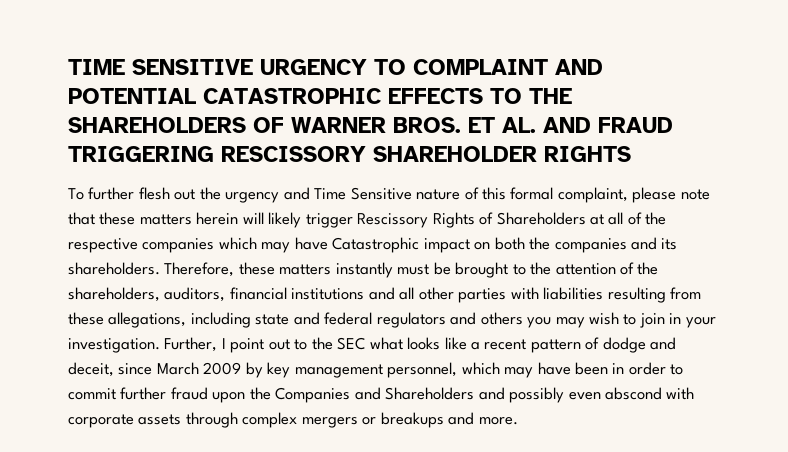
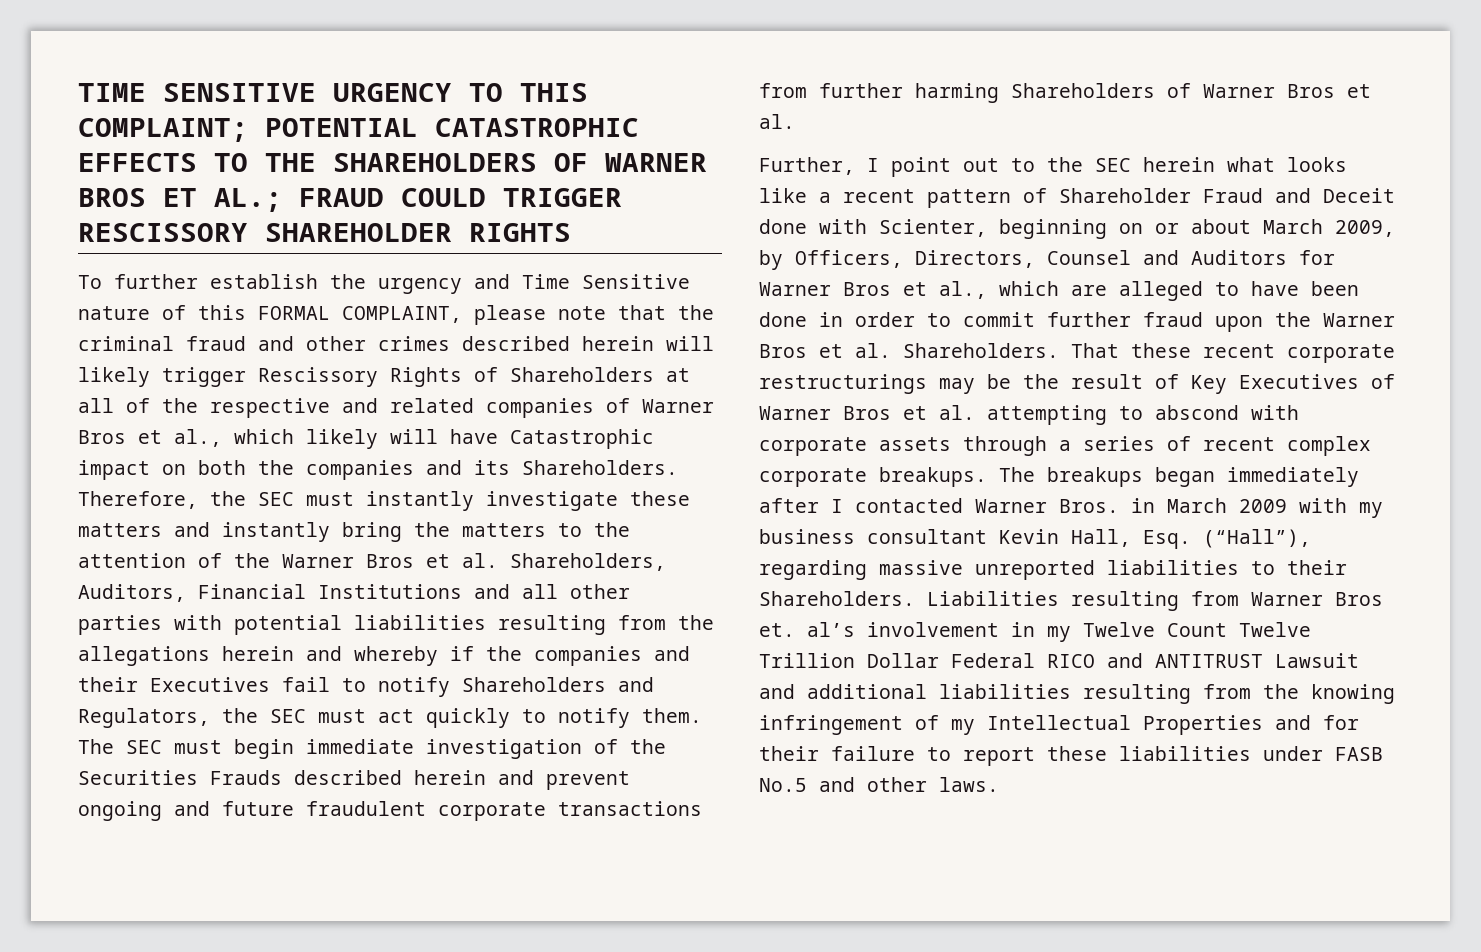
- TIME SENSITIVE URGENCY TO COMPLAINT AND POTENTIAL CATASTROPHIC EFFECTS TO THE SHAREHOLDERS OF WARNER BROS. ET AL. AND FRAUD TRIGGERING RESCISSORY SHAREHOLDER RIGHTS
+ TIME SENSITIVE URGENCY TO THIS COMPLAINT; POTENTIAL CATASTROPHIC EFFECTS TO THE SHAREHOLDERS OF WARNER BROS ET AL.; FRAUD COULD TRIGGER RESCISSORY SHAREHOLDER RIGHTS
- To further flesh out the urgency and Time Sensitive nature of this formal complaint, please note that these matters herein will likely trigger Rescissory Rights of Shareholders at all of the respective companies which may have Catastrophic impact on both the companies and its shareholders. Therefore, these matters instantly must be brought to the attention of the shareholders, auditors, financial institutions and all other parties with liabilities resulting from these allegations, including state and federal regulators and others you may wish to join in your investigation. Further, I point out to the SEC what looks like a recent pattern of dodge and deceit, since March 2009 by key management personnel, which may have been in order to commit further fraud upon the Companies and Shareholders and possibly even abscond with corporate assets through complex mergers or breakups and more.
+ To further establish the urgency and Time Sensitive nature of this FORMAL COMPLAINT, please note that the criminal fraud and other crimes described herein will likely trigger Rescissory Rights of Shareholders at all of the respective and related companies of Warner Bros et al., which likely will have Catastrophic impact on both the companies and its Shareholders. Therefore, the SEC must instantly investigate these matters and instantly bring the matters to the attention of the Warner Bros et al. Shareholders, Auditors, Financial Institutions and all other parties with potential liabilities resulting from the allegations herein and whereby if the companies and their Executives fail to notify Shareholders and Regulators, the SEC must act quickly to notify them. The SEC must begin immediate investigation of the Securities Frauds described herein and prevent ongoing and future fraudulent corporate transactions from further harming Shareholders of Warner Bros et al.
+ Further, I point out to the SEC herein what looks like a recent pattern of Shareholder Fraud and Deceit done with Scienter, beginning on or about March 2009, by Officers, Directors, Counsel and Auditors for Warner Bros et al., which are alleged to have been done in order to commit further fraud upon the Warner Bros et al. Shareholders. That these recent corporate restructurings may be the result of Key Executives of Warner Bros et al. attempting to abscond with corporate assets through a series of recent complex corporate breakups. The breakups began immediately after I contacted Warner Bros. in March 2009 with my business consultant Kevin Hall, Esq. (“Hall”), regarding massive unreported liabilities to their Shareholders. Liabilities resulting from Warner Bros et. al’s involvement in my Twelve Count Twelve Trillion Dollar Federal RICO and ANTITRUST Lawsuit and additional liabilities resulting from the knowing infringement of my Intellectual Properties and for their failure to report these liabilities under FASB No.5 and other laws.

